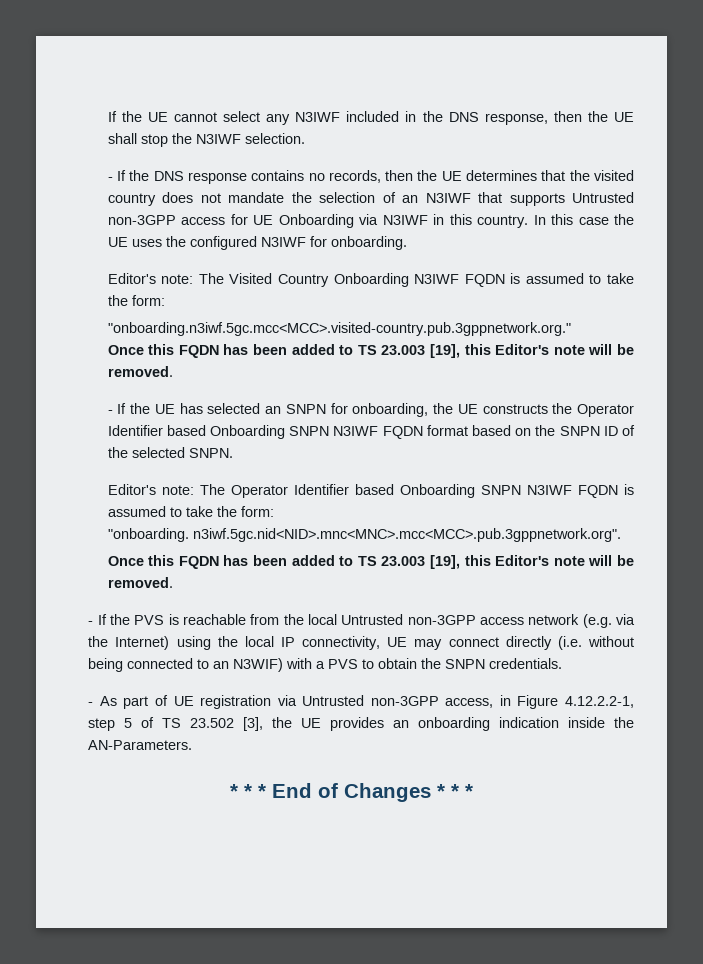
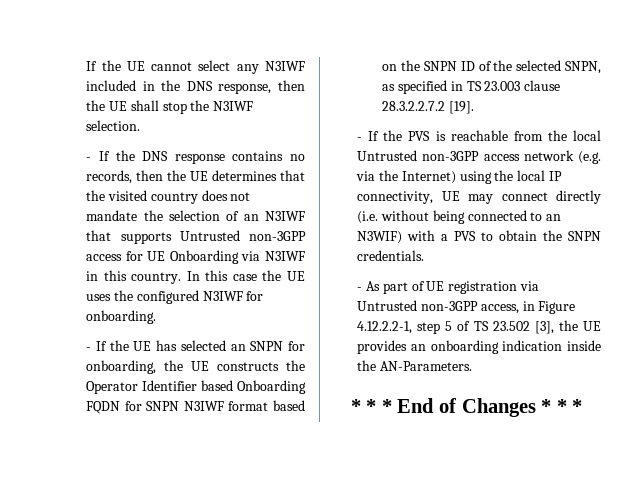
- Editor's note: The Visited Country Onboarding N3IWF FQDN is assumed to take the form:
- "onboarding.n3iwf.5gc.mcc<MCC>.visited-country.pub.3gppnetwork.org."
- Once this FQDN has been added to TS 23.003 [19], this Editor's note will be removed.
- - If the UE has selected an SNPN for onboarding, the UE constructs the Operator Identifier based Onboarding SNPN N3IWF FQDN format based on the SNPN ID of the selected SNPN.
- Editor's note: The Operator Identifier based Onboarding SNPN N3IWF FQDN is assumed to take the form:
- "onboarding. n3iwf.5gc.nid<NID>.mnc<MNC>.mcc<MCC>.pub.3gppnetwork.org".
- Once this FQDN has been added to TS 23.003 [19], this Editor's note will be removed.
+ - If the UE has selected an SNPN for onboarding, the UE constructs the Operator Identifier based Onboarding FQDN for SNPN N3IWF format based on the SNPN ID of the selected SNPN, as specified in TS 23.003 clause 28.3.2.2.7.2 [19].

